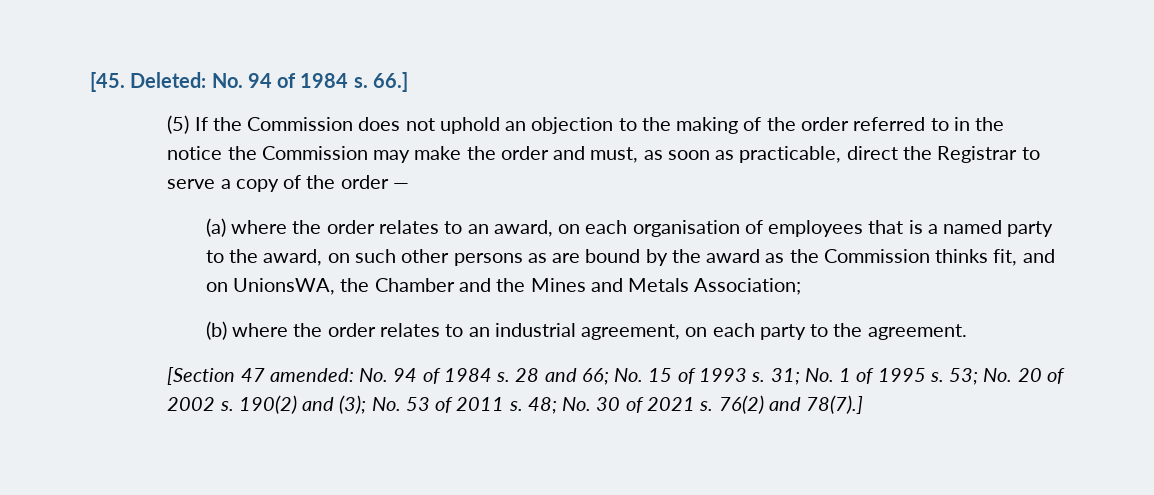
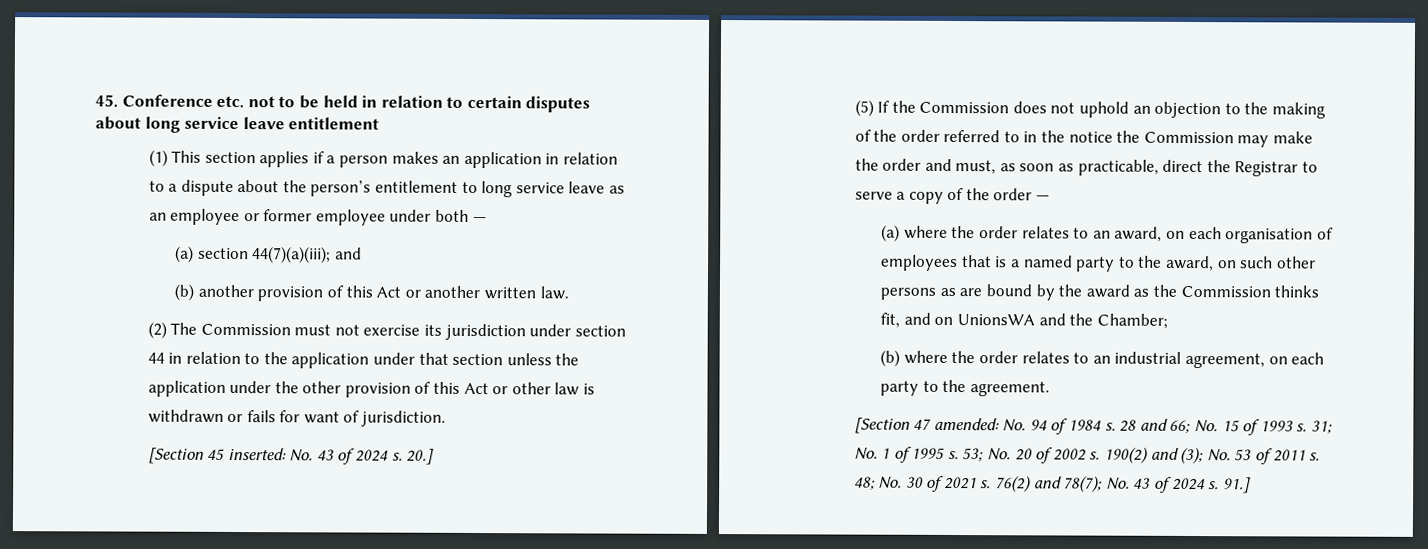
- [45. Deleted: No. 94 of 1984 s. 66.]
+ 45. Conference etc. not to be held in relation to certain disputes about long service leave entitlement
+ (1) This section applies if a person makes an application in relation to a dispute about the person’s entitlement to long service leave as an employee or former employee under both —
+ (a) section 44(7)(a)(iii); and
+ (b) another provision of this Act or another written law.
+ (2) The Commission must not exercise its jurisdiction under section 44 in relation to the application under that section unless the application under the other provision of this Act or other law is withdrawn or fails for want of jurisdiction.
+ [Section 45 inserted: No. 43 of 2024 s. 20.]
- (a) where the order relates to an award, on each organisation of employees that is a named party to the award, on such other persons as are bound by the award as the Commission thinks fit, and on UnionsWA, the Chamber and the Mines and Metals Association;
+ (a) where the order relates to an award, on each organisation of employees that is a named party to the award, on such other persons as are bound by the award as the Commission thinks fit, and on UnionsWA and the Chamber;
- 76(2) and 78(7).]
+ 76(2) and 78(7); No. 43 of 2024 s. 91.]

